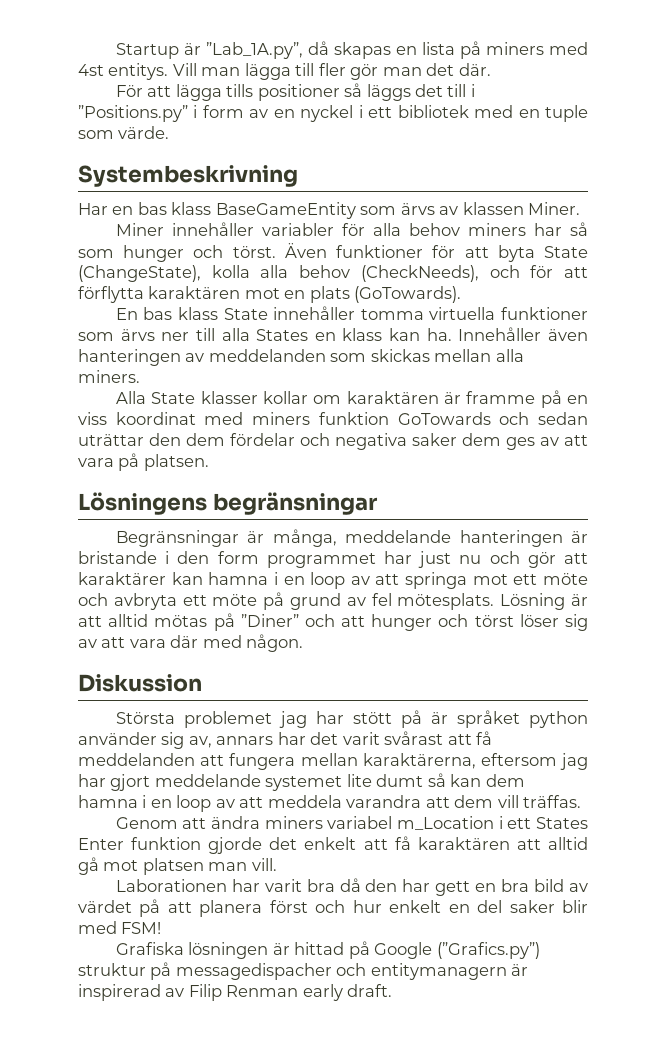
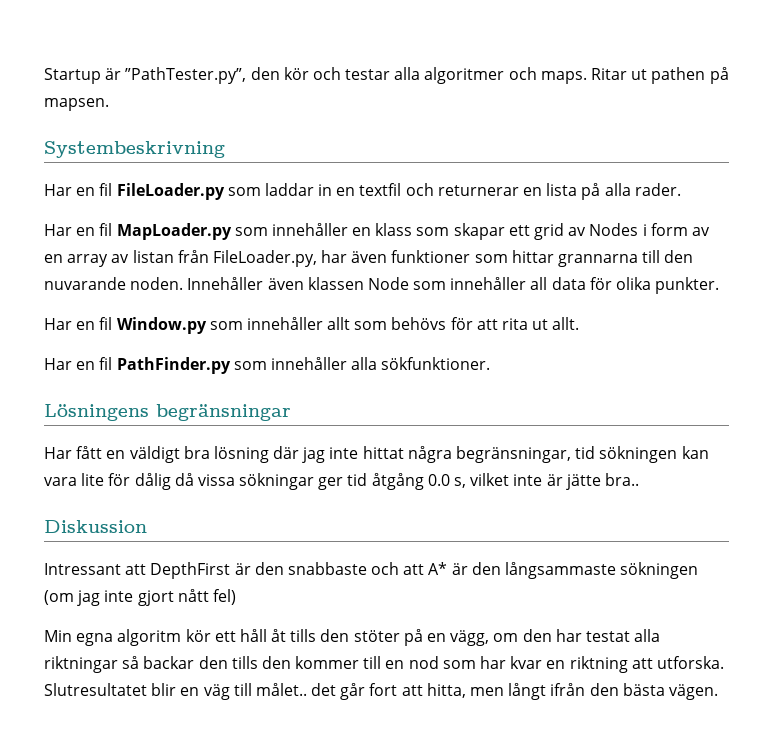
- Startup är ”Lab_1A.py”, då skapas en lista på miners med 4st entitys. Vill man lägga till fler gör man det där.
- För att lägga tills positioner så läggs det till i ”Positions.py” i form av en nyckel i ett bibliotek med en tuple som värde.
+ Startup är ”PathTester.py”, den kör och testar alla algoritmer och maps. Ritar ut pathen på mapsen.
  Systembeskrivning
- Har en bas klass BaseGameEntity som ärvs av klassen Miner.
- Miner innehåller variabler för alla behov miners har så som hunger och törst. Även funktioner för att byta State (ChangeState), kolla alla behov (CheckNeeds), och för att förflytta karaktären mot en plats (GoTowards).
- En bas klass State innehåller tomma virtuella funktioner som ärvs ner till alla States en klass kan ha. Innehåller även hanteringen av meddelanden som skickas mellan alla miners.
- Alla State klasser kollar om karaktären är framme på en viss koordinat med miners funktion GoTowards och sedan uträttar den dem fördelar och negativa saker dem ges av att vara på platsen.
+ Har en fil FileLoader.py som laddar in en textfil och returnerar en lista på alla rader.
+ Har en fil MapLoader.py som innehåller en klass som skapar ett grid av Nodes i form av en array av listan från FileLoader.py, har även funktioner som hittar grannarna till den nuvarande noden. Innehåller även klassen Node som innehåller all data för olika punkter.
+ Har en fil Window.py som innehåller allt som behövs för att rita ut allt.
+ Har en fil PathFinder.py som innehåller alla sökfunktioner.
  Lösningens begränsningar
- Begränsningar är många, meddelande hanteringen är bristande i den form programmet har just nu och gör att karaktärer kan hamna i en loop av att springa mot ett möte och avbryta ett möte på grund av fel mötesplats. Lösning är att alltid mötas på ”Diner” och att hunger och törst löser sig av att vara där med någon.
+ Har fått en väldigt bra lösning där jag inte hittat några begränsningar, tid sökningen kan vara lite för dålig då vissa sökningar ger tid åtgång 0.0 s, vilket inte är jätte bra..
  Diskussion
- Största problemet jag har stött på är språket python använder sig av, annars har det varit svårast att få meddelanden att fungera mellan karaktärerna, eftersom jag har gjort meddelande systemet lite dumt så kan dem hamna i en loop av att meddela varandra att dem vill träffas.
- Genom att ändra miners variabel m_Location i ett States Enter funktion gjorde det enkelt att få karaktären att alltid gå mot platsen man vill.
- Laborationen har varit bra då den har gett en bra bild av värdet på att planera först och hur enkelt en del saker blir med FSM!
- Grafiska lösningen är hittad på Google (”Grafics.py”) struktur på messagedispacher och entitymanagern är inspirerad av Filip Renman early draft.
+ Intressant att DepthFirst är den snabbaste och att A* är den långsammaste sökningen (om jag inte gjort nått fel)
+ Min egna algoritm kör ett håll åt tills den stöter på en vägg, om den har testat alla riktningar så backar den tills den kommer till en nod som har kvar en riktning att utforska. Slutresultatet blir en väg till målet.. det går fort att hitta, men långt ifrån den bästa vägen.

